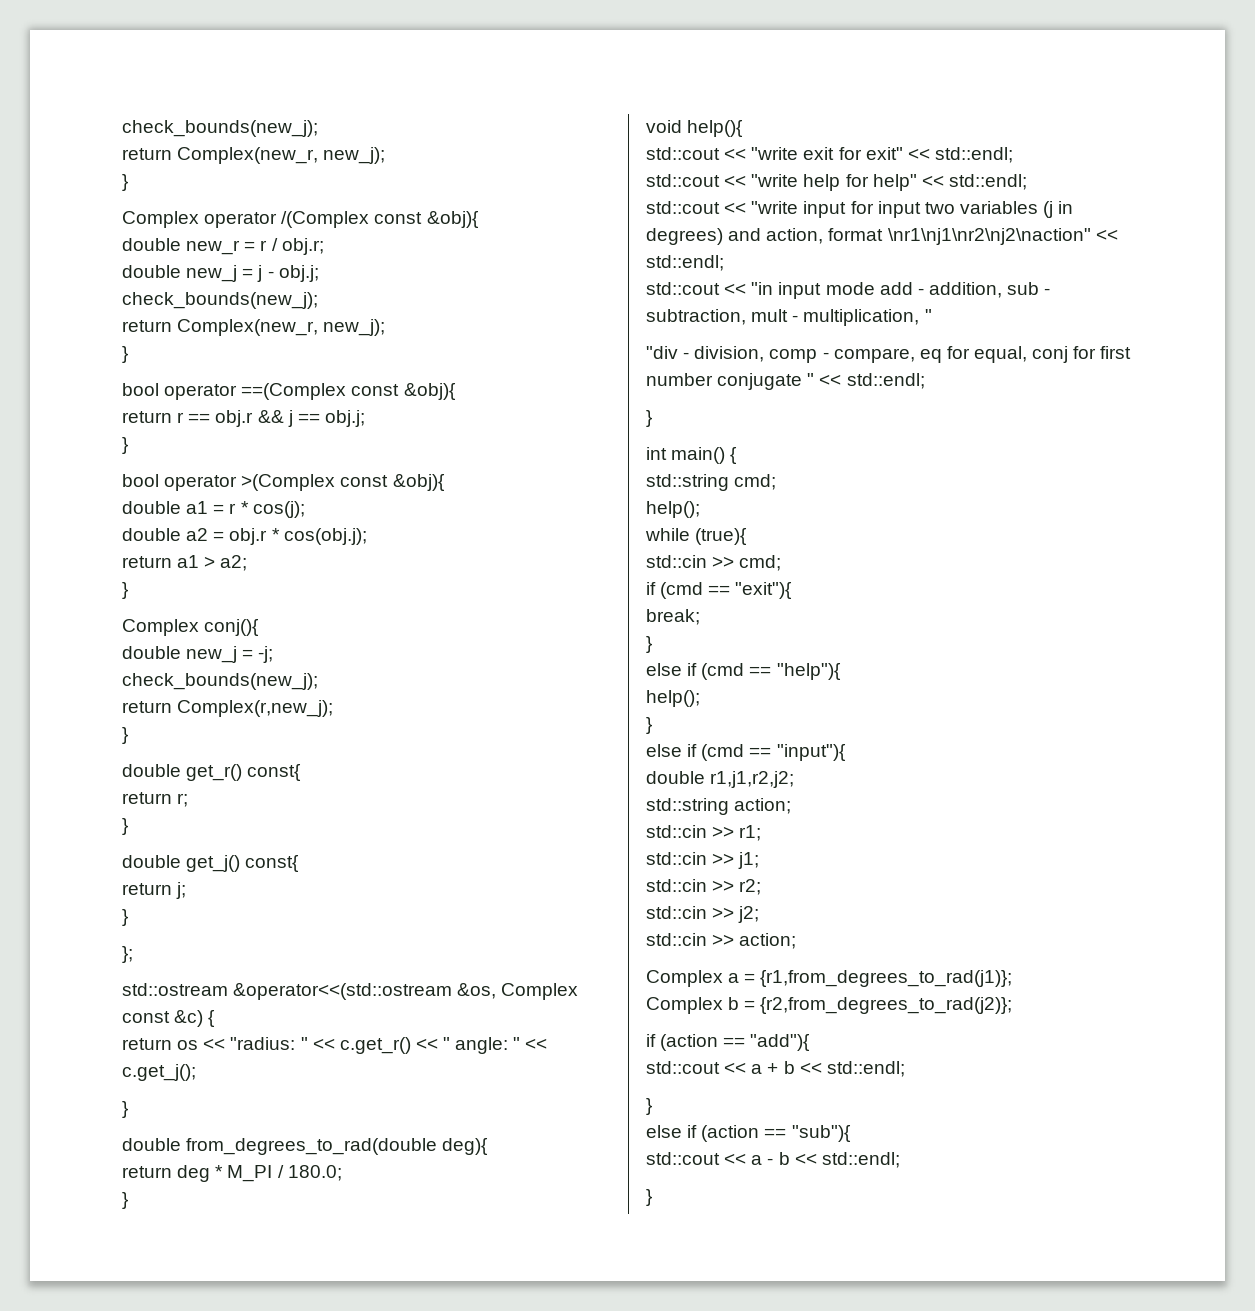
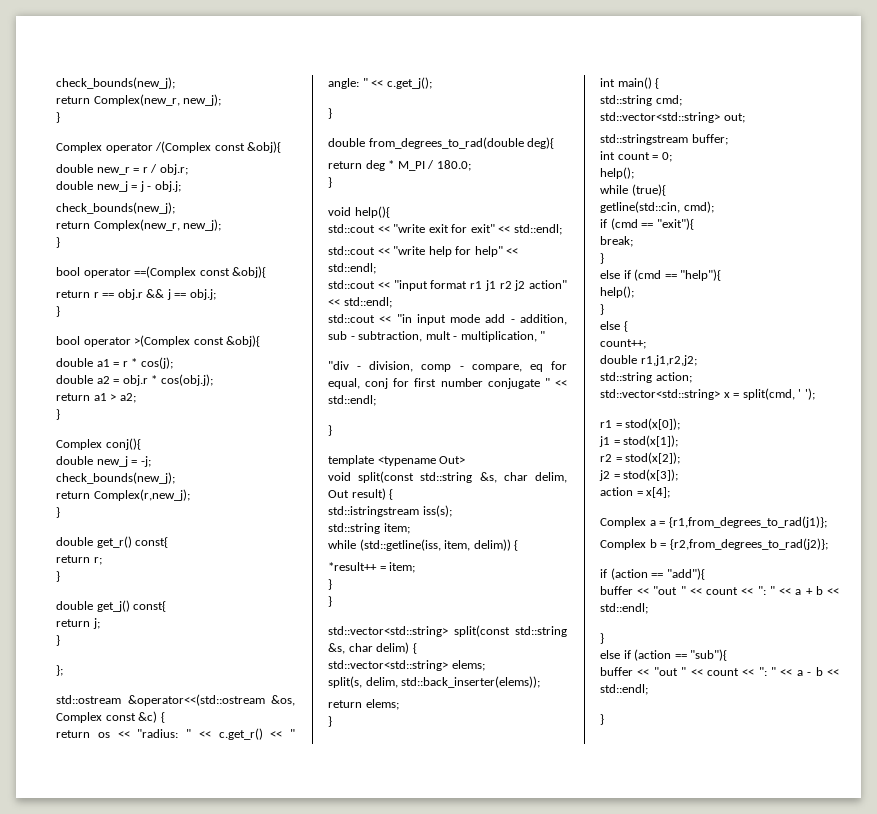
- std::cout << "write input for input two variables (j in degrees) and action, format \nr1\nj1\nr2\nj2\naction" << std::endl;
+ std::cout << "input format r1 j1 r2 j2 action" << std::endl;
+ template <typename Out>
+ void split(const std::string &s, char delim, Out result) {
+ std::istringstream iss(s);
+ std::string item;
+ while (std::getline(iss, item, delim)) {
+ *result++ = item;
+ }
+ }
+ std::vector<std::string> split(const std::string &s, char delim) {
+ std::vector<std::string> elems;
+ split(s, delim, std::back_inserter(elems));
+ return elems;
+ }
+ std::vector<std::string> out;
+ std::stringstream buffer;
+ int count = 0;
- std::cin >> cmd;
+ getline(std::cin, cmd);
- else if (cmd == "input"){
+ else {
+ count++;
- std::cin >> r1;
- std::cin >> j1;
- std::cin >> r2;
- std::cin >> j2;
- std::cin >> action;
+ std::vector<std::string> x = split(cmd, ' ');
+ r1 = stod(x[0]);
+ j1 = stod(x[1]);
+ r2 = stod(x[2]);
+ j2 = stod(x[3]);
+ action = x[4];
- std::cout << a + b << std::endl;
+ buffer << "out " << count << ": " << a + b << std::endl;
- std::cout << a - b << std::endl;
+ buffer << "out " << count << ": " << a - b << std::endl;

